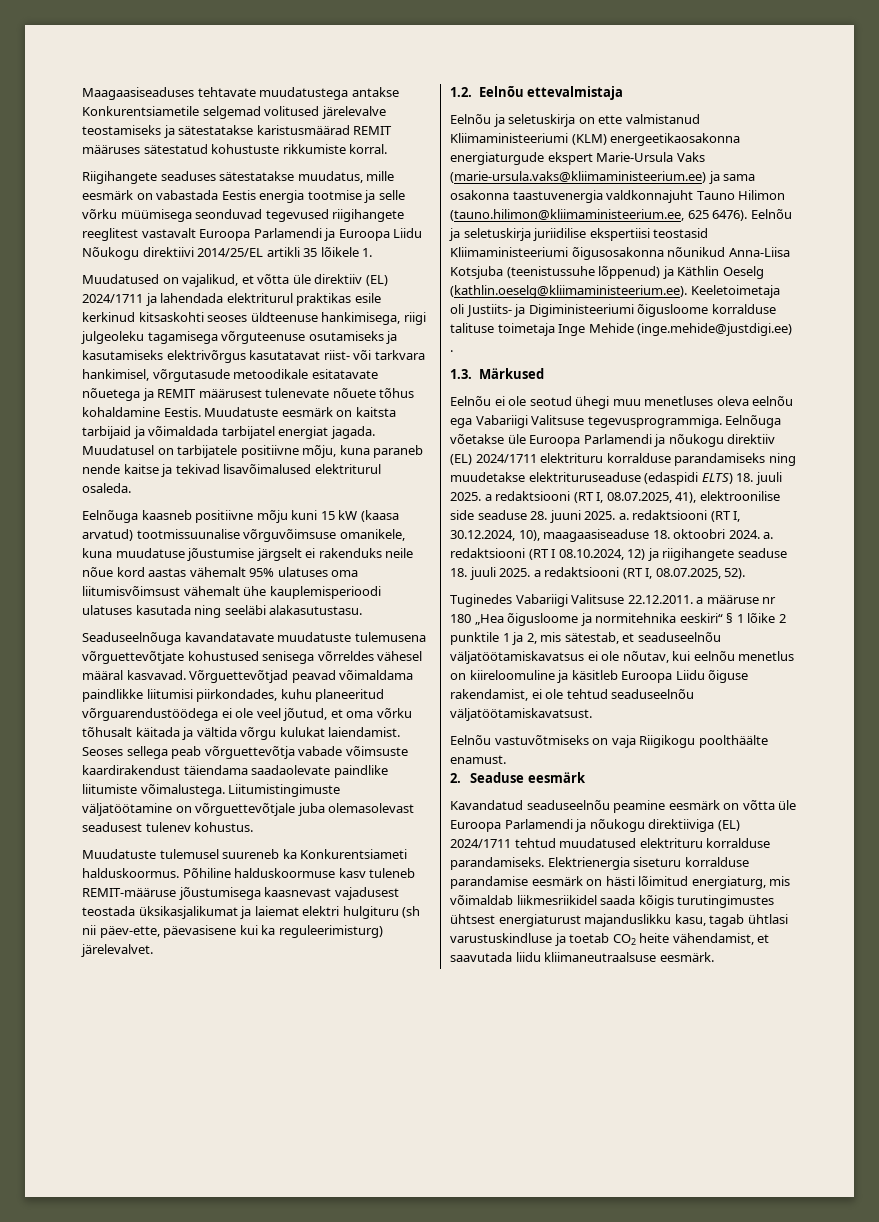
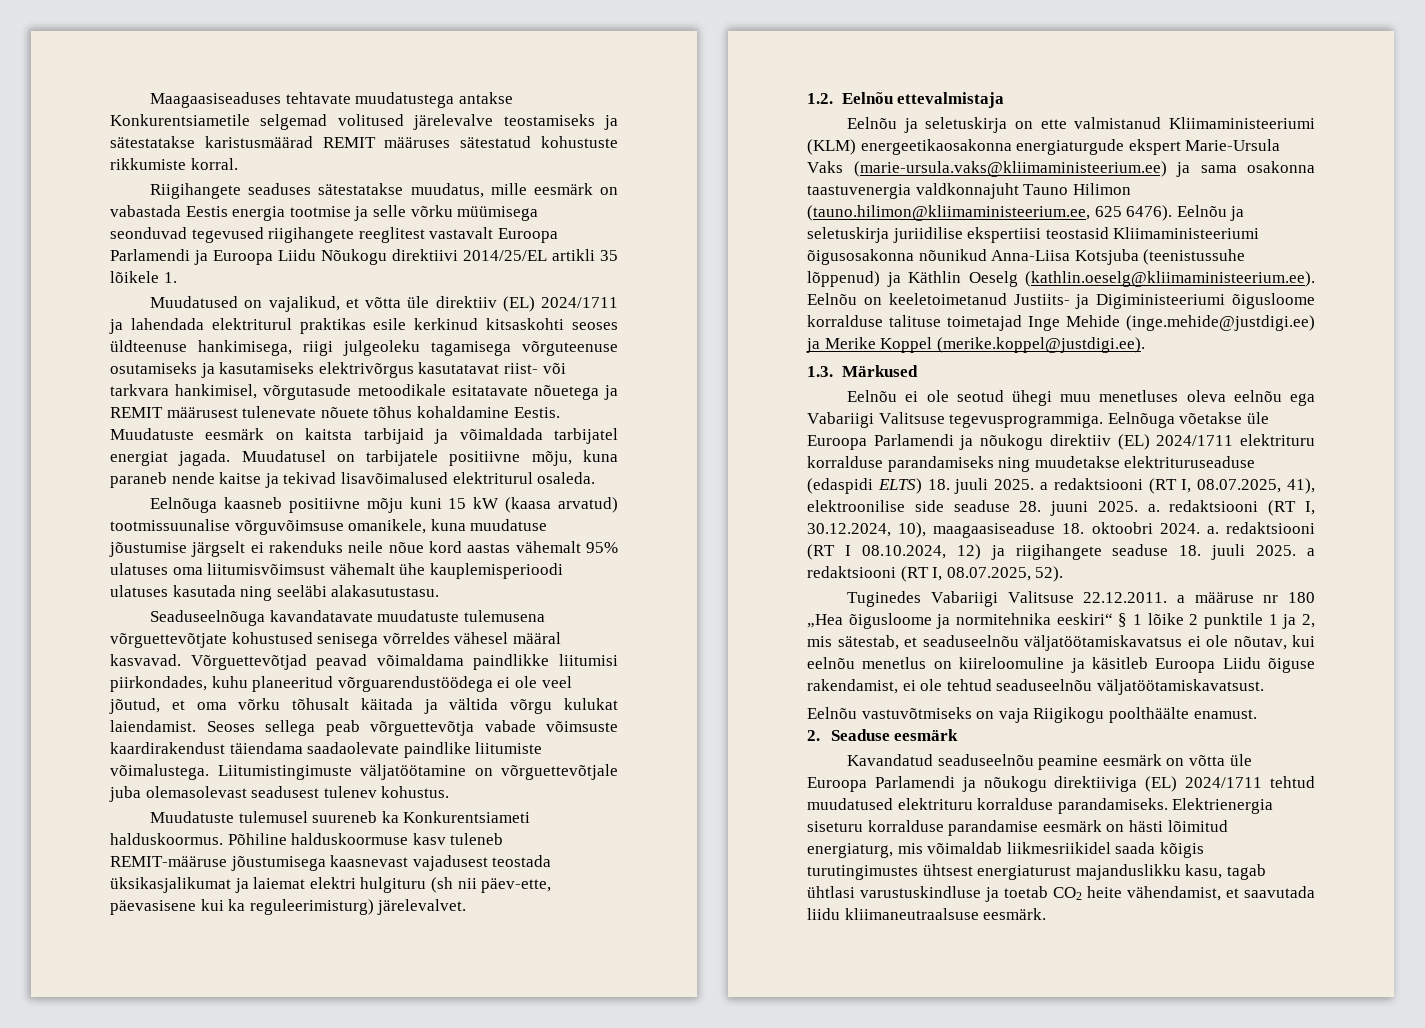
- Eelnõu ja seletuskirja juriidilise ekspertiisi teostasid Kliimaministeeriumi õigusosakonna nõunikud Anna-Liisa Kotsjuba (teenistussuhe lõppenud) ja Käthlin Oeselg (kathlin.oeselg@kliimaministeerium.ee). Keeletoimetaja oli Justiits- ja Digiministeeriumi õigusloome korralduse talituse toimetaja Inge Mehide (inge.mehide@justdigi.ee) .
+ Eelnõu ja seletuskirja juriidilise ekspertiisi teostasid Kliimaministeeriumi õigusosakonna nõunikud Anna-Liisa Kotsjuba (teenistussuhe lõppenud) ja Käthlin Oeselg (kathlin.oeselg@kliimaministeerium.ee). Eelnõu on keeletoimetanud Justiits- ja Digiministeeriumi õigusloome korralduse talituse toimetajad Inge Mehide (inge.mehide@justdigi.ee) ja Merike Koppel (merike.koppel@justdigi.ee).

